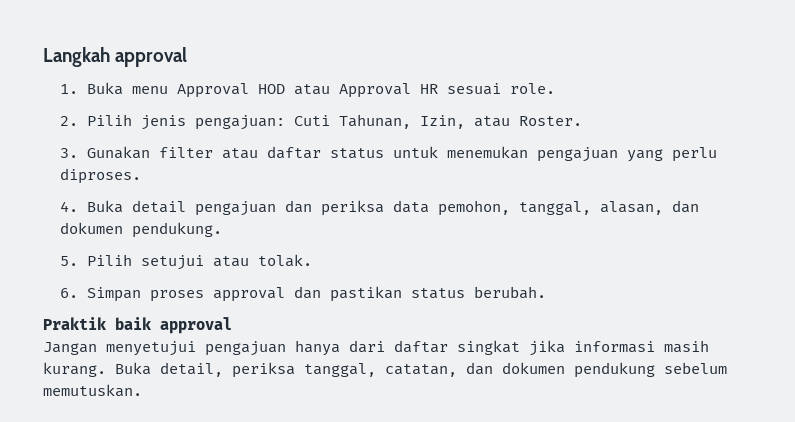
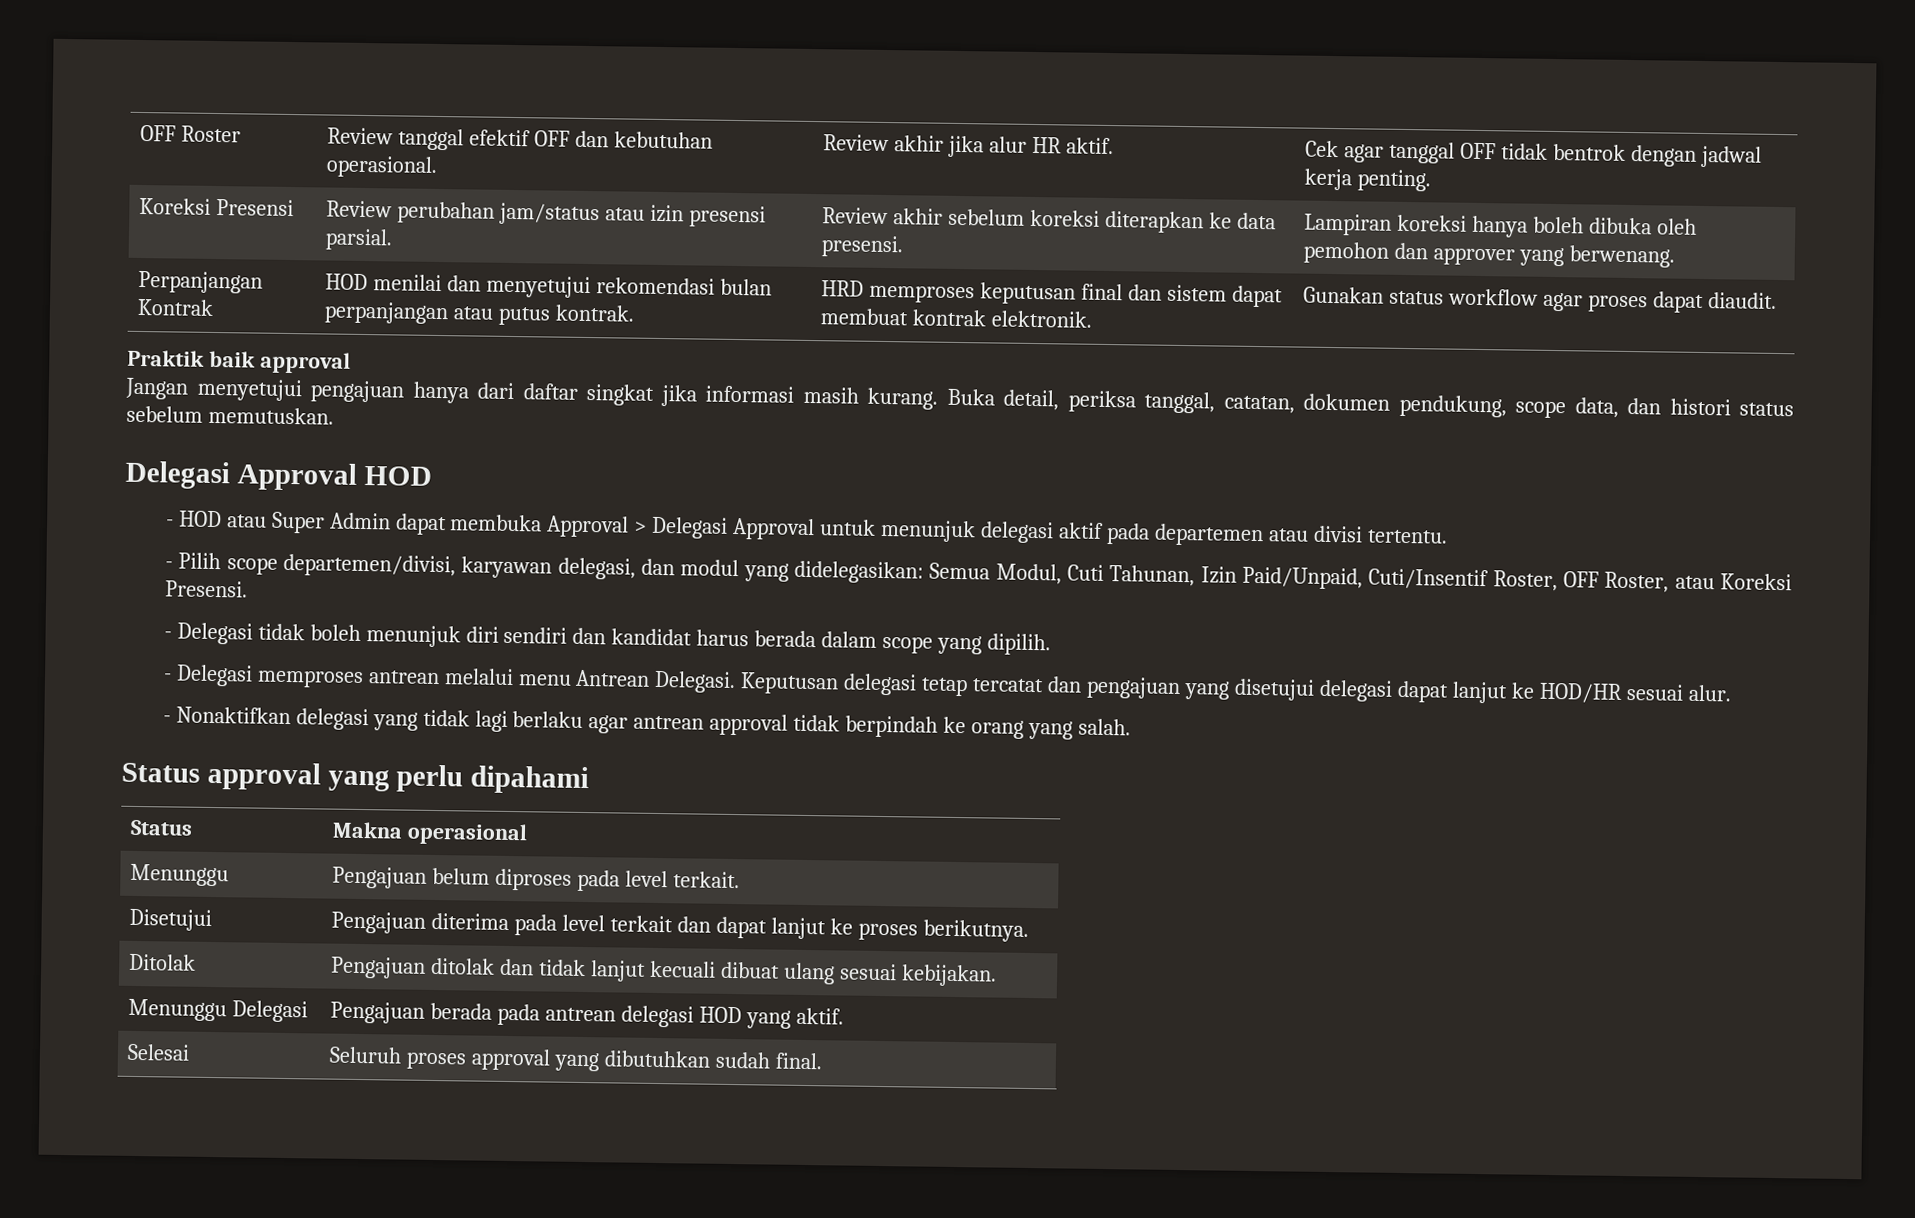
- Langkah approval
- 1. Buka menu Approval HOD atau Approval HR sesuai role.
- 2. Pilih jenis pengajuan: Cuti Tahunan, Izin, atau Roster.
- 3. Gunakan filter atau daftar status untuk menemukan pengajuan yang perlu diproses.
- 4. Buka detail pengajuan dan periksa data pemohon, tanggal, alasan, dan dokumen pendukung.
- 5. Pilih setujui atau tolak.
- 6. Simpan proses approval dan pastikan status berubah.
+ OFF Roster | Review tanggal efektif OFF dan kebutuhan operasional. | Review akhir jika alur HR aktif. | Cek agar tanggal OFF tidak bentrok dengan jadwal kerja penting.
+ Koreksi Presensi | Review perubahan jam/status atau izin presensi parsial. | Review akhir sebelum koreksi diterapkan ke data presensi. | Lampiran koreksi hanya boleh dibuka oleh pemohon dan approver yang berwenang.
+ Perpanjangan Kontrak | HOD menilai dan menyetujui rekomendasi bulan perpanjangan atau putus kontrak. | HRD memproses keputusan final dan sistem dapat membuat kontrak elektronik. | Gunakan status workflow agar proses dapat diaudit.
- Buka detail, periksa tanggal, catatan, dan dokumen pendukung sebelum memutuskan.
+ Buka detail, periksa tanggal, catatan, dokumen pendukung, scope data, dan histori status sebelum memutuskan.
+ Delegasi Approval HOD
+ - HOD atau Super Admin dapat membuka Approval > Delegasi Approval untuk menunjuk delegasi aktif pada departemen atau divisi tertentu.
+ - Pilih scope departemen/divisi, karyawan delegasi, dan modul yang didelegasikan: Semua Modul, Cuti Tahunan, Izin Paid/Unpaid, Cuti/Insentif Roster, OFF Roster, atau Koreksi Presensi.
+ - Delegasi tidak boleh menunjuk diri sendiri dan kandidat harus berada dalam scope yang dipilih.
+ - Delegasi memproses antrean melalui menu Antrean Delegasi. Keputusan delegasi tetap tercatat dan pengajuan yang disetujui delegasi dapat lanjut ke HOD/HR sesuai alur.
+ - Nonaktifkan delegasi yang tidak lagi berlaku agar antrean approval tidak berpindah ke orang yang salah.
+ Status approval yang perlu dipahami
+ Status | Makna operasional
+ Menunggu | Pengajuan belum diproses pada level terkait.
+ Disetujui | Pengajuan diterima pada level terkait dan dapat lanjut ke proses berikutnya.
+ Ditolak | Pengajuan ditolak dan tidak lanjut kecuali dibuat ulang sesuai kebijakan.
+ Menunggu Delegasi | Pengajuan berada pada antrean delegasi HOD yang aktif.
+ Selesai | Seluruh proses approval yang dibutuhkan sudah final.

